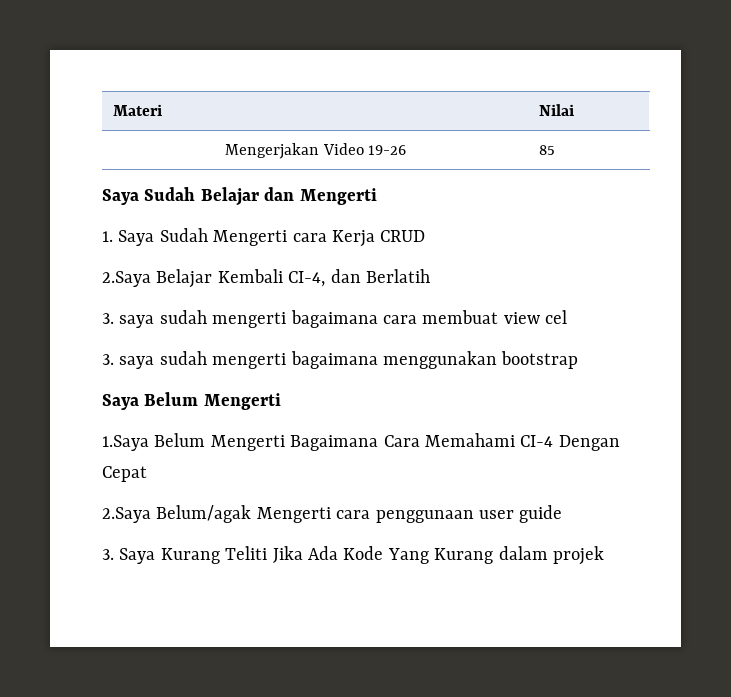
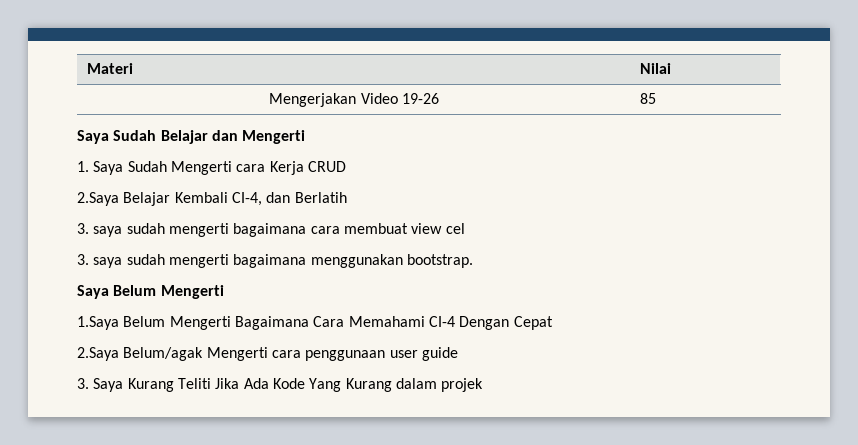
- 3. saya sudah mengerti bagaimana menggunakan bootstrap
+ 3. saya sudah mengerti bagaimana menggunakan bootstrap.

